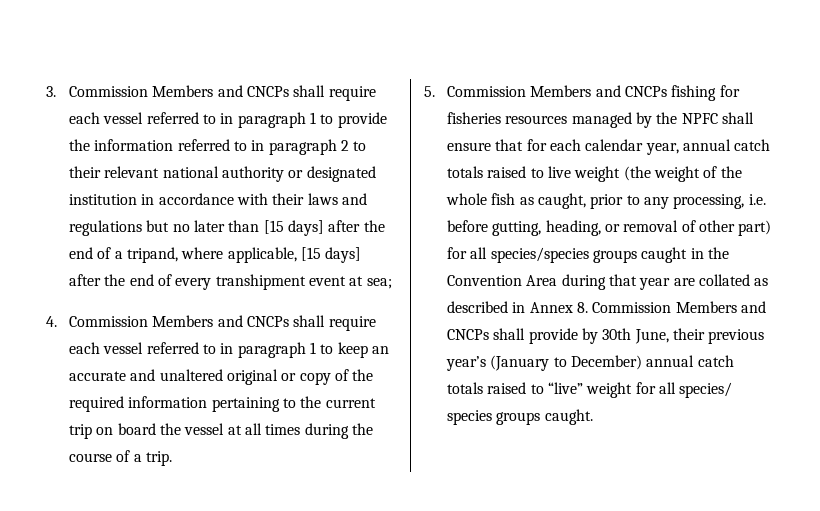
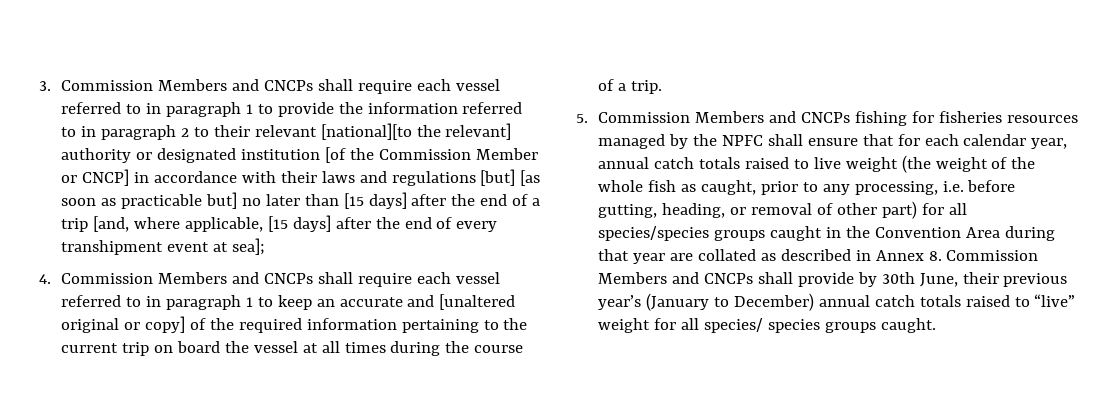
- 3. Commission Members and CNCPs shall require each vessel referred to in paragraph 1 to provide the information referred to in paragraph 2 to their relevant national authority or designated institution in accordance with their laws and regulations but no later than [15 days] after the end of a tripand, where applicable, [15 days] after the end of every transhipment event at sea;
+ 3. Commission Members and CNCPs shall require each vessel referred to in paragraph 1 to provide the information referred to in paragraph 2 to their relevant [national][to the relevant] authority or designated institution [of the Commission Member or CNCP] in accordance with their laws and regulations [but] [as soon as practicable but] no later than [15 days] after the end of a trip [and, where applicable, [15 days] after the end of every transhipment event at sea];
- 4. Commission Members and CNCPs shall require each vessel referred to in paragraph 1 to keep an accurate and unaltered original or copy of the required information pertaining to the current trip on board the vessel at all times during the course of a trip.
+ 4. Commission Members and CNCPs shall require each vessel referred to in paragraph 1 to keep an accurate and [unaltered original or copy] of the required information pertaining to the current trip on board the vessel at all times during the course of a trip.

